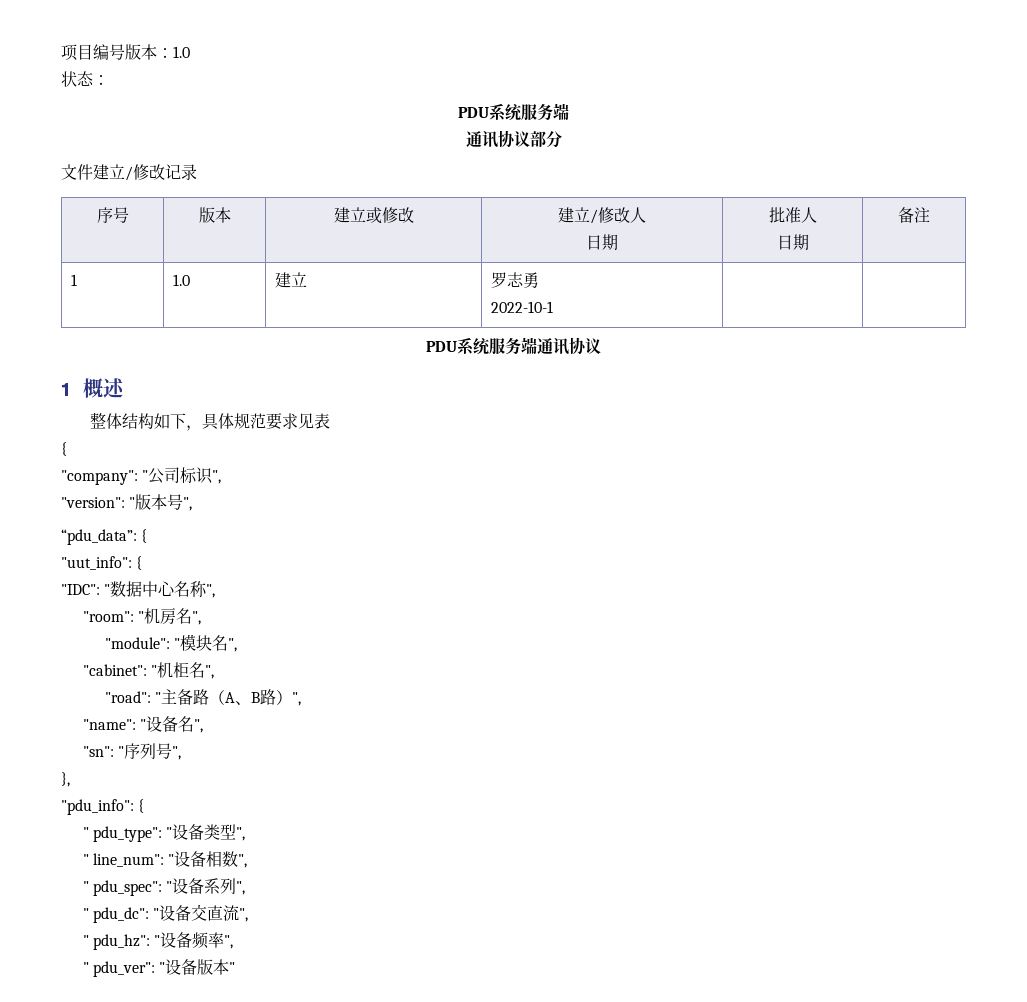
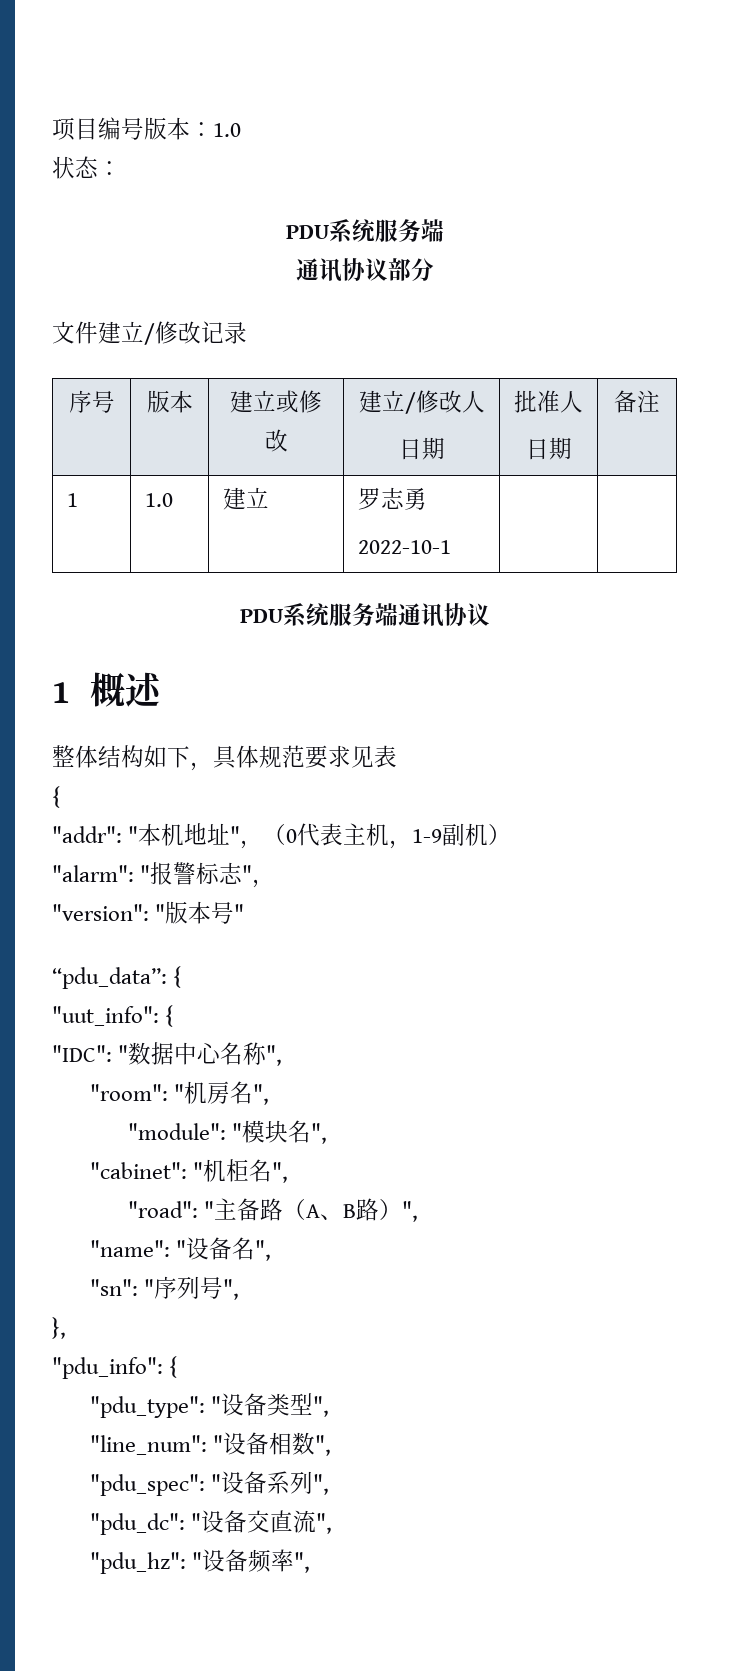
- "company": "公司标识",
+ "addr": "本机地址"，（0代表主机，1-9副机）
+ "alarm": "报警标志"，
- "version": "版本号",
+ "version": "版本号"
- " pdu_type": "设备类型",
+ "pdu_type": "设备类型",
- " line_num": "设备相数",
+ "line_num": "设备相数",
- " pdu_spec": "设备系列",
+ "pdu_spec": "设备系列",
- " pdu_dc": "设备交直流",
+ "pdu_dc": "设备交直流",
- " pdu_hz": "设备频率",
+ "pdu_hz": "设备频率",
- " pdu_ver": "设备版本"

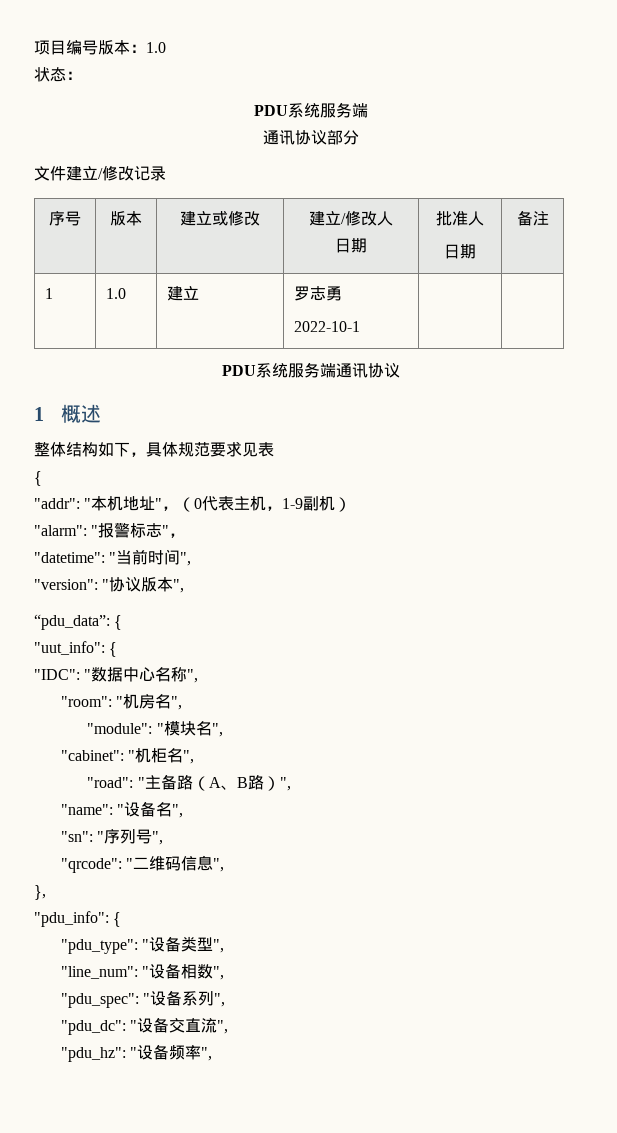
+ "datetime": "当前时间",
- "version": "版本号"
+ "version": "协议版本",
+ "qrcode": "二维码信息",

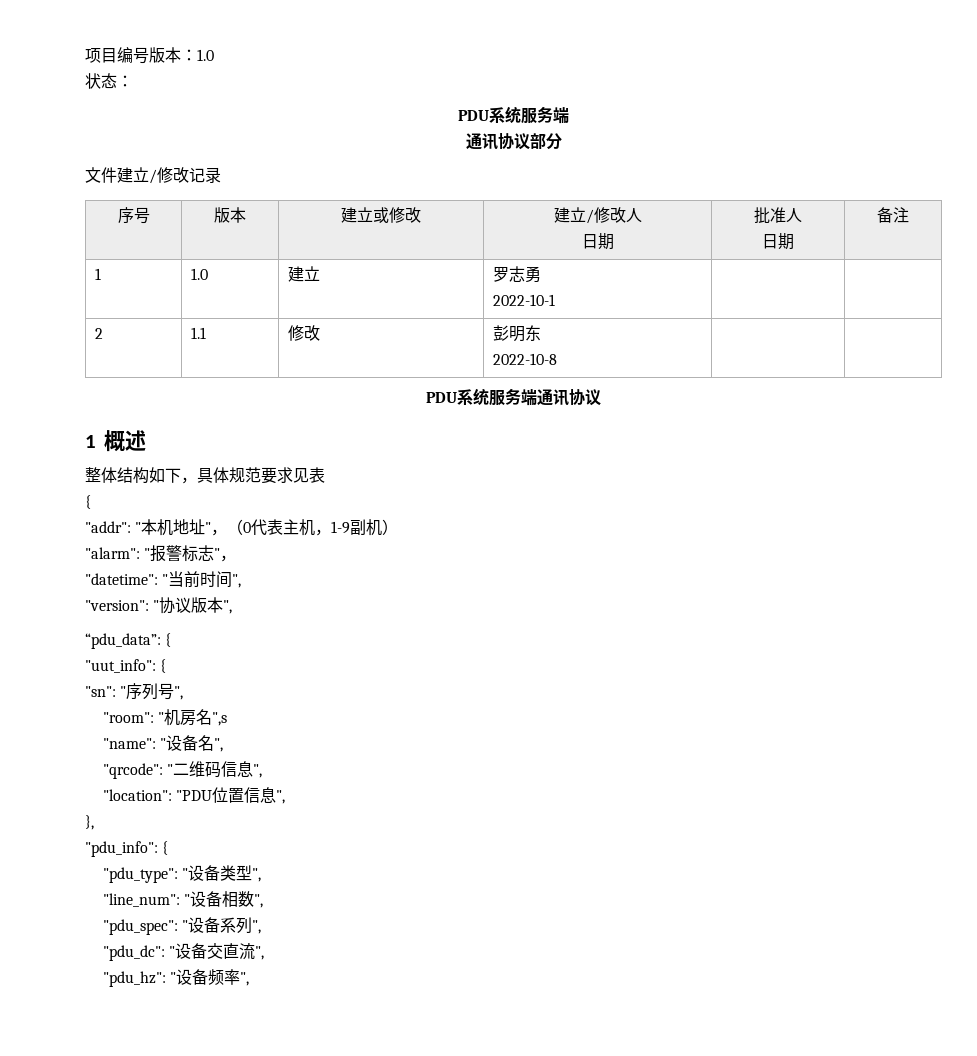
+ 2 | 1.1 | 修改 | 彭明东
+ 2022-10-8 | |
- "IDC": "数据中心名称",
+ "sn": "序列号",
- "room": "机房名",
- "module": "模块名",
- "cabinet": "机柜名",
- "road": "主备路（A、B路）",
+ "room": "机房名",s
- "sn": "序列号",
+ "location": "PDU位置信息",

